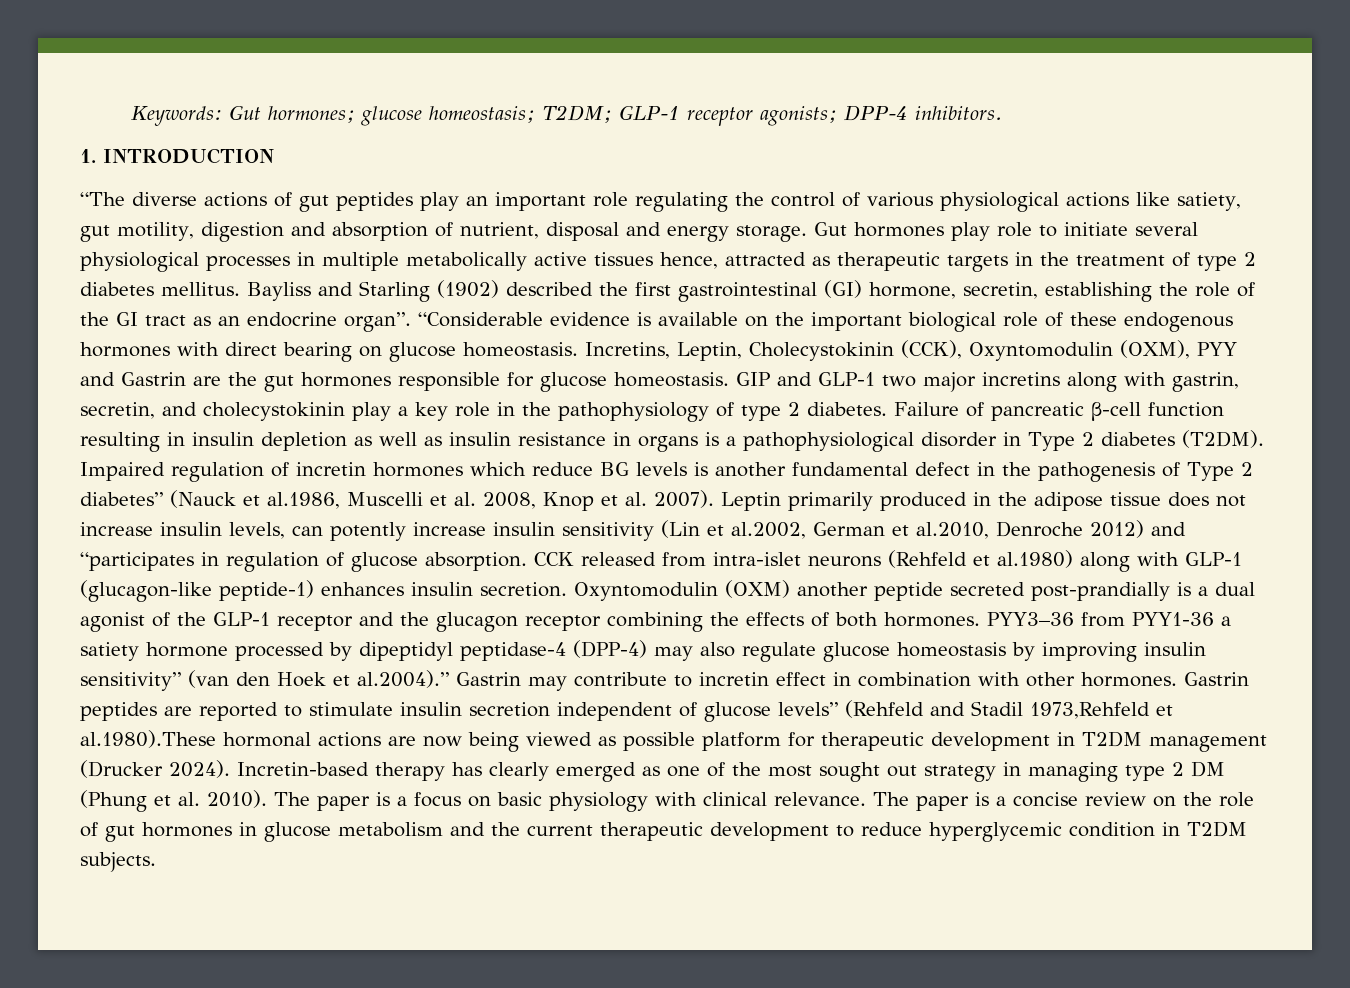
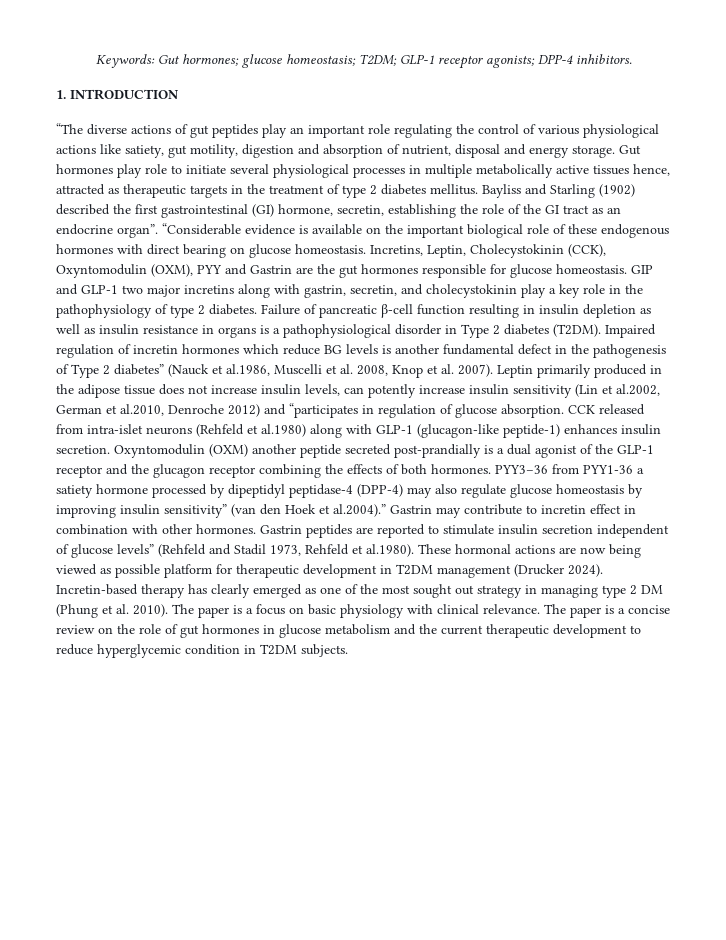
- Gastrin peptides are reported to stimulate insulin secretion independent of glucose levels” (Rehfeld and Stadil 1973,Rehfeld et al.1980).These hormonal actions are now being viewed as possible platform for therapeutic development in T2DM management (Drucker 2024).
+ Gastrin peptides are reported to stimulate insulin secretion independent of glucose levels” (Rehfeld and Stadil 1973, Rehfeld et al.1980). These hormonal actions are now being viewed as possible platform for therapeutic development in T2DM management (Drucker 2024).

